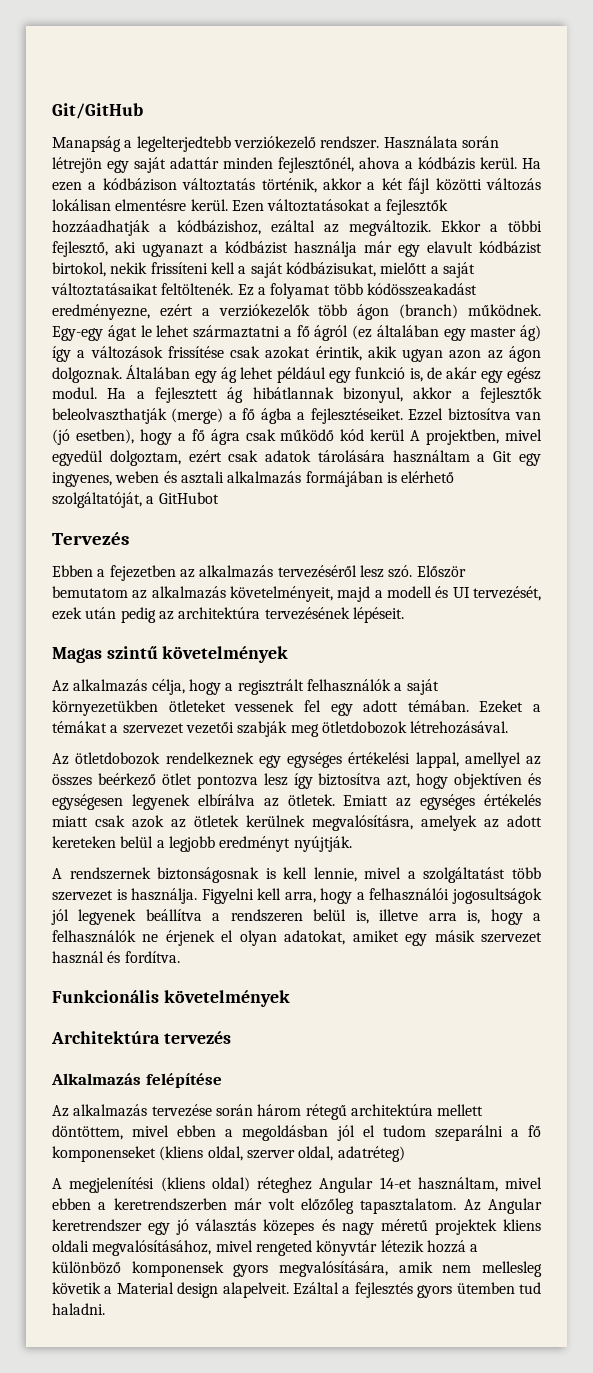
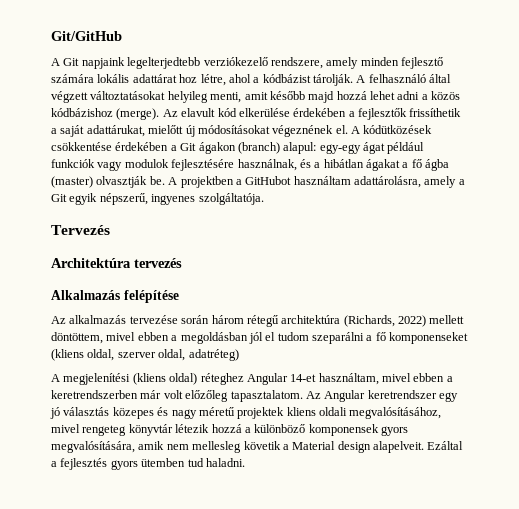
- Manapság a legelterjedtebb verziókezelő rendszer. Használata során létrejön egy saját adattár minden fejlesztőnél, ahova a kódbázis kerül. Ha ezen a kódbázison változtatás történik, akkor a két fájl közötti változás lokálisan elmentésre kerül. Ezen változtatásokat a fejlesztők hozzáadhatják a kódbázishoz, ezáltal az megváltozik. Ekkor a többi fejlesztő, aki ugyanazt a kódbázist használja már egy elavult kódbázist birtokol, nekik frissíteni kell a saját kódbázisukat, mielőtt a saját változtatásaikat feltöltenék. Ez a folyamat több kódösszeakadást eredményezne, ezért a verziókezelők több ágon (branch) működnek. Egy-egy ágat le lehet származtatni a fő ágról (ez általában egy master ág) így a változások frissítése csak azokat érintik, akik ugyan azon az ágon dolgoznak. Általában egy ág lehet például egy funkció is, de akár egy egész modul. Ha a fejlesztett ág hibátlannak bizonyul, akkor a fejlesztők beleolvaszthatják (merge) a fő ágba a fejlesztéseiket. Ezzel biztosítva van (jó esetben), hogy a fő ágra csak működő kód kerül A projektben, mivel egyedül dolgoztam, ezért csak adatok tárolására használtam a Git egy ingyenes, weben és asztali alkalmazás formájában is elérhető szolgáltatóját, a GitHubot
+ A Git napjaink legelterjedtebb verziókezelő rendszere, amely minden fejlesztő számára lokális adattárat hoz létre, ahol a kódbázist tárolják. A felhasználó által végzett változtatásokat helyileg menti, amit később majd hozzá lehet adni a közös kódbázishoz (merge). Az elavult kód elkerülése érdekében a fejlesztők frissíthetik a saját adattárukat, mielőtt új módosításokat végeznének el. A kódütközések csökkentése érdekében a Git ágakon (branch) alapul: egy-egy ágat például funkciók vagy modulok fejlesztésére használnak, és a hibátlan ágakat a fő ágba (master) olvasztják be. A projektben a GitHubot használtam adattárolásra, amely a Git egyik népszerű, ingyenes szolgáltatója.
  Tervezés
- Ebben a fejezetben az alkalmazás tervezéséről lesz szó. Először bemutatom az alkalmazás követelményeit, majd a modell és UI tervezését, ezek után pedig az architektúra tervezésének lépéseit.
- Magas szintű követelmények
- Az alkalmazás célja, hogy a regisztrált felhasználók a saját környezetükben ötleteket vessenek fel egy adott témában. Ezeket a témákat a szervezet vezetői szabják meg ötletdobozok létrehozásával.
- Az ötletdobozok rendelkeznek egy egységes értékelési lappal, amellyel az összes beérkező ötlet pontozva lesz így biztosítva azt, hogy objektíven és egységesen legyenek elbírálva az ötletek. Emiatt az egységes értékelés miatt csak azok az ötletek kerülnek megvalósításra, amelyek az adott kereteken belül a legjobb eredményt nyújtják.
- A rendszernek biztonságosnak is kell lennie, mivel a szolgáltatást több szervezet is használja. Figyelni kell arra, hogy a felhasználói jogosultságok jól legyenek beállítva a rendszeren belül is, illetve arra is, hogy a felhasználók ne érjenek el olyan adatokat, amiket egy másik szervezet használ és fordítva.
- Funkcionális követelmények
- Az alkalmazás tervezése során három rétegű architektúra mellett döntöttem, mivel ebben a megoldásban jól el tudom szeparálni a fő komponenseket (kliens oldal, szerver oldal, adatréteg)
+ Az alkalmazás tervezése során három rétegű architektúra (Richards, 2022) mellett döntöttem, mivel ebben a megoldásban jól el tudom szeparálni a fő komponenseket (kliens oldal, szerver oldal, adatréteg)
- Az Angular keretrendszer egy jó választás közepes és nagy méretű projektek kliens oldali megvalósításához, mivel rengeted könyvtár létezik hozzá a különböző komponensek gyors megvalósítására, amik nem mellesleg követik a Material design alapelveit.
+ Az Angular keretrendszer egy jó választás közepes és nagy méretű projektek kliens oldali megvalósításához, mivel rengeteg könyvtár létezik hozzá a különböző komponensek gyors megvalósítására, amik nem mellesleg követik a Material design alapelveit.

